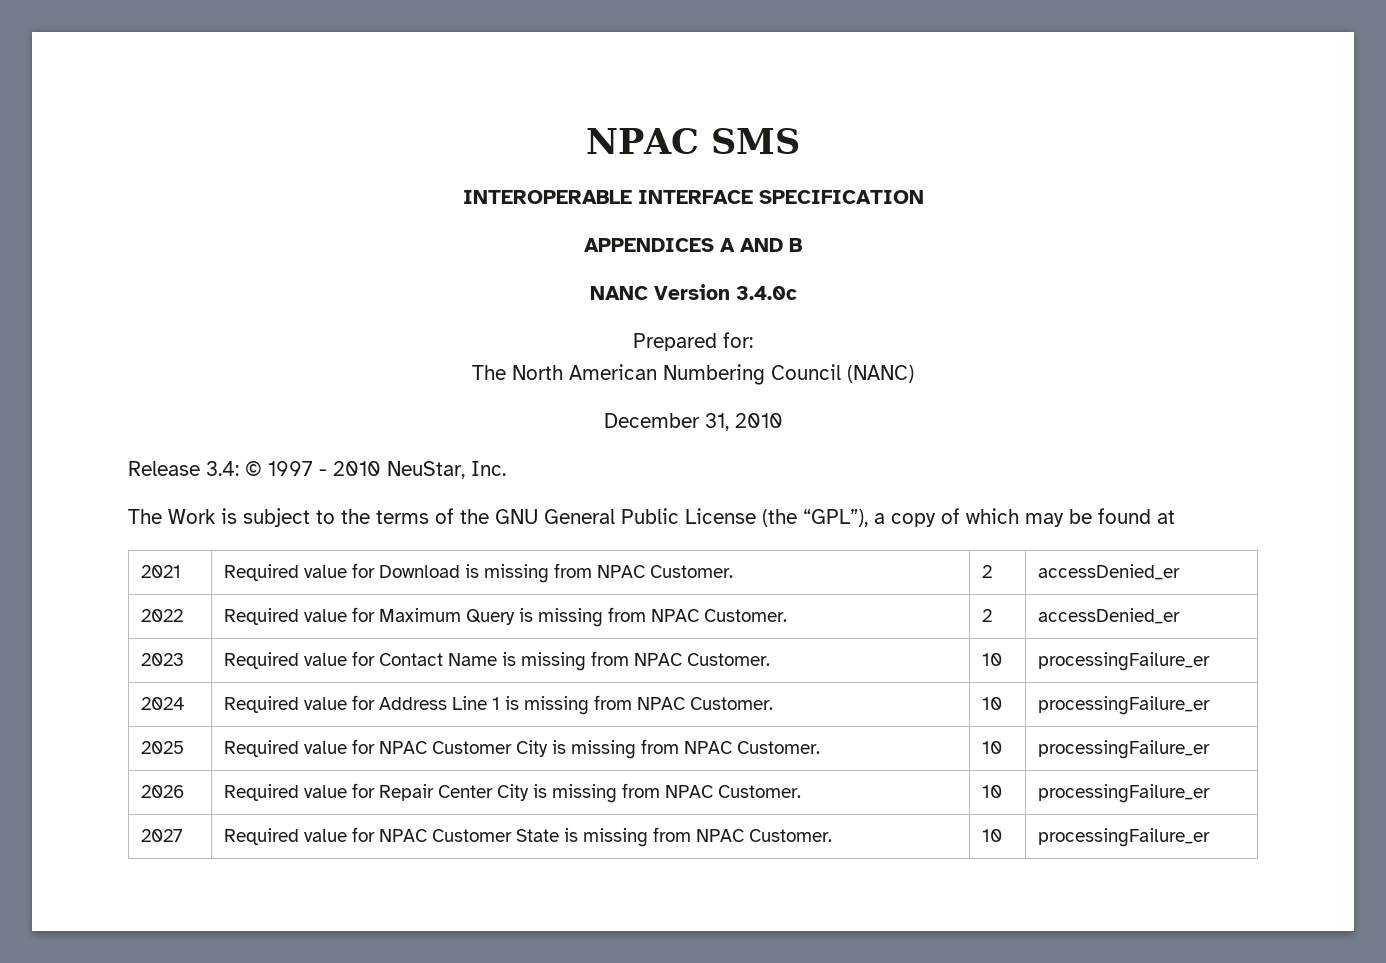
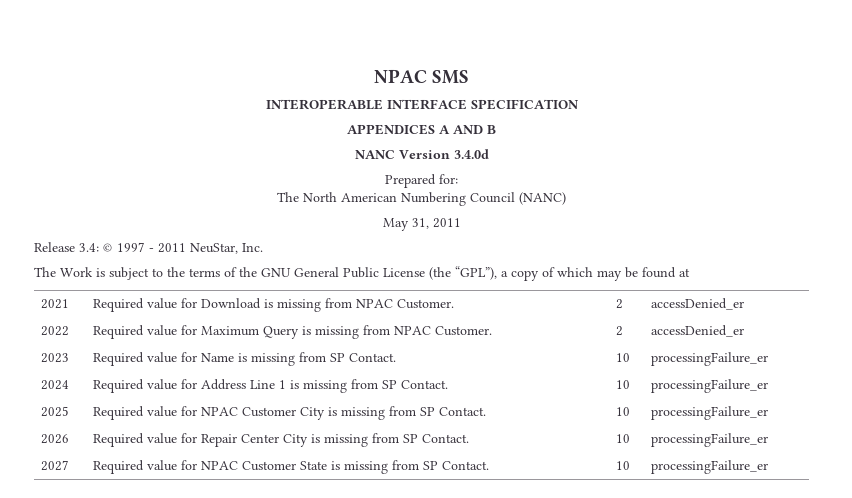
- NANC Version 3.4.0c
+ NANC Version 3.4.0d
- December 31, 2010
+ May 31, 2011
- Release 3.4: © 1997 - 2010 NeuStar, Inc.
+ Release 3.4: © 1997 - 2011 NeuStar, Inc.
- 2023 | Required value for Contact Name is missing from NPAC Customer. | 10 | processingFailure_er
+ 2023 | Required value for Name is missing from SP Contact. | 10 | processingFailure_er
- 2024 | Required value for Address Line 1 is missing from NPAC Customer. | 10 | processingFailure_er
+ 2024 | Required value for Address Line 1 is missing from SP Contact. | 10 | processingFailure_er
- 2025 | Required value for NPAC Customer City is missing from NPAC Customer. | 10 | processingFailure_er
+ 2025 | Required value for NPAC Customer City is missing from SP Contact. | 10 | processingFailure_er
- 2026 | Required value for Repair Center City is missing from NPAC Customer. | 10 | processingFailure_er
+ 2026 | Required value for Repair Center City is missing from SP Contact. | 10 | processingFailure_er
- 2027 | Required value for NPAC Customer State is missing from NPAC Customer. | 10 | processingFailure_er
+ 2027 | Required value for NPAC Customer State is missing from SP Contact. | 10 | processingFailure_er

